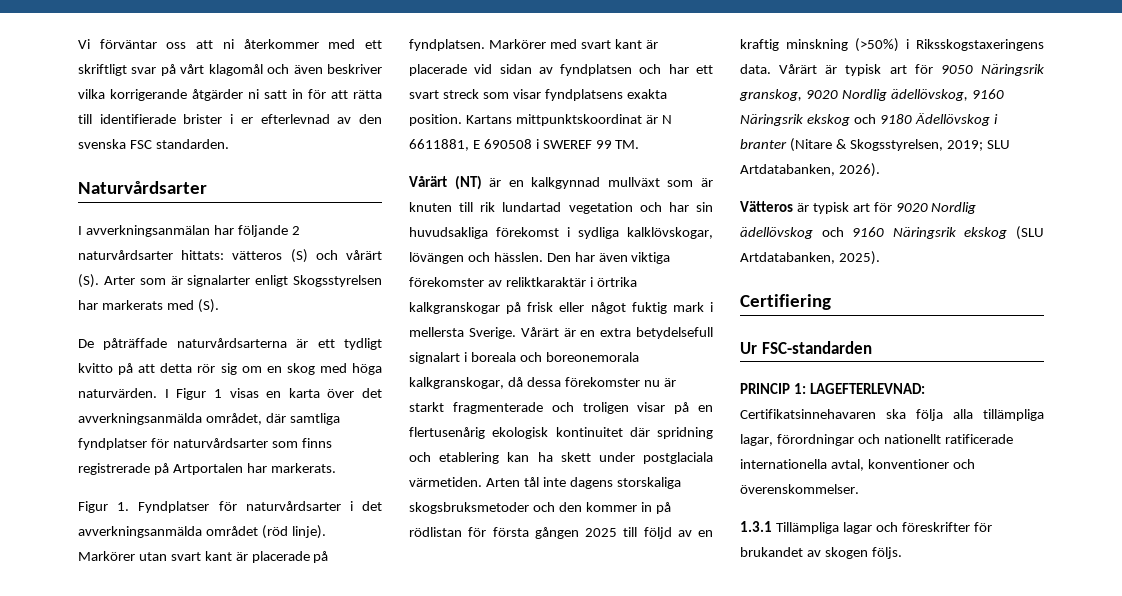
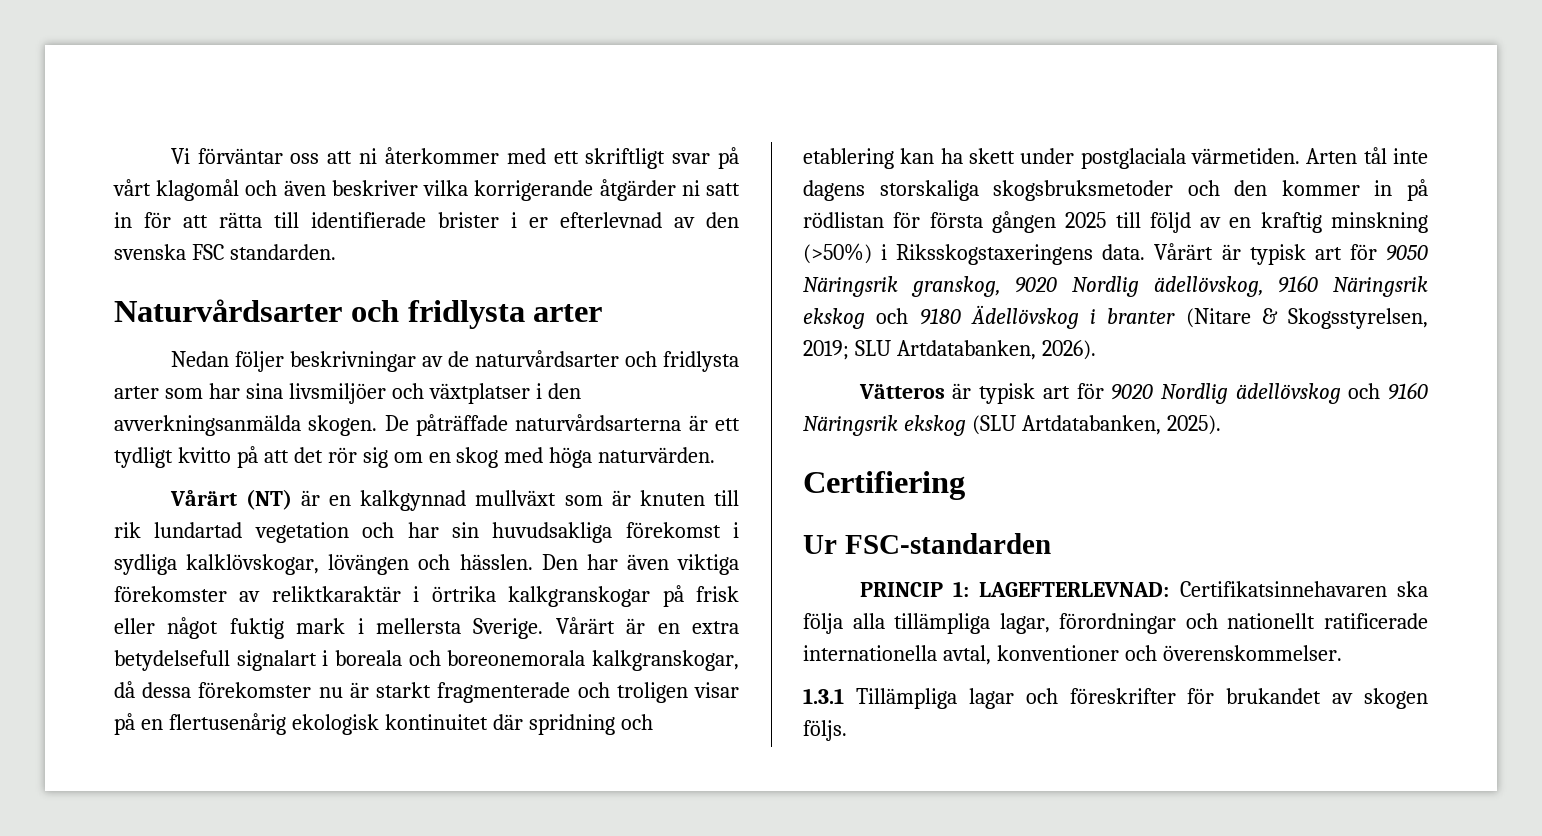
- Naturvårdsarter
- I avverkningsanmälan har följande 2 naturvårdsarter hittats: vätteros (S) och vårärt (S). Arter som är signalarter enligt Skogsstyrelsen har markerats med (S).
- De påträffade naturvårdsarterna är ett tydligt kvitto på att detta rör sig om en skog med höga naturvärden. I Figur 1 visas en karta över det avverkningsanmälda området, där samtliga fyndplatser för naturvårdsarter som finns registrerade på Artportalen har markerats.
- Figur 1. Fyndplatser för naturvårdsarter i det avverkningsanmälda området (röd linje). Markörer utan svart kant är placerade på fyndplatsen. Markörer med svart kant är placerade vid sidan av fyndplatsen och har ett svart streck som visar fyndplatsens exakta position. Kartans mittpunktskoordinat är N 6611881, E 690508 i SWEREF 99 TM.
+ Naturvårdsarter och fridlysta arter
+ Nedan följer beskrivningar av de naturvårdsarter och fridlysta arter som har sina livsmiljöer och växtplatser i den avverkningsanmälda skogen. De påträffade naturvårdsarterna är ett tydligt kvitto på att det rör sig om en skog med höga naturvärden.

